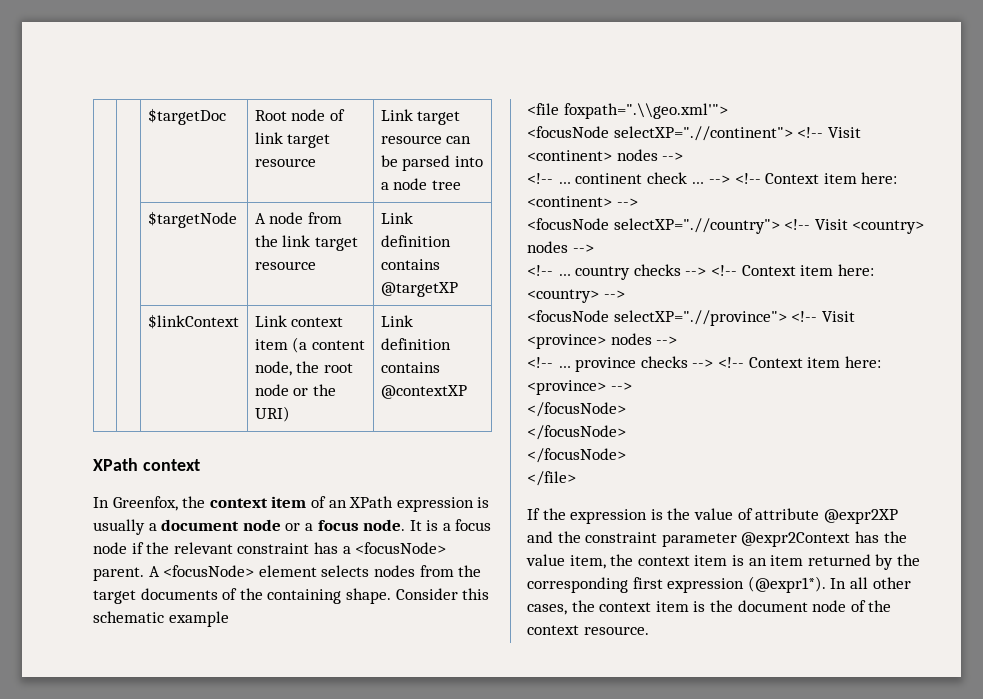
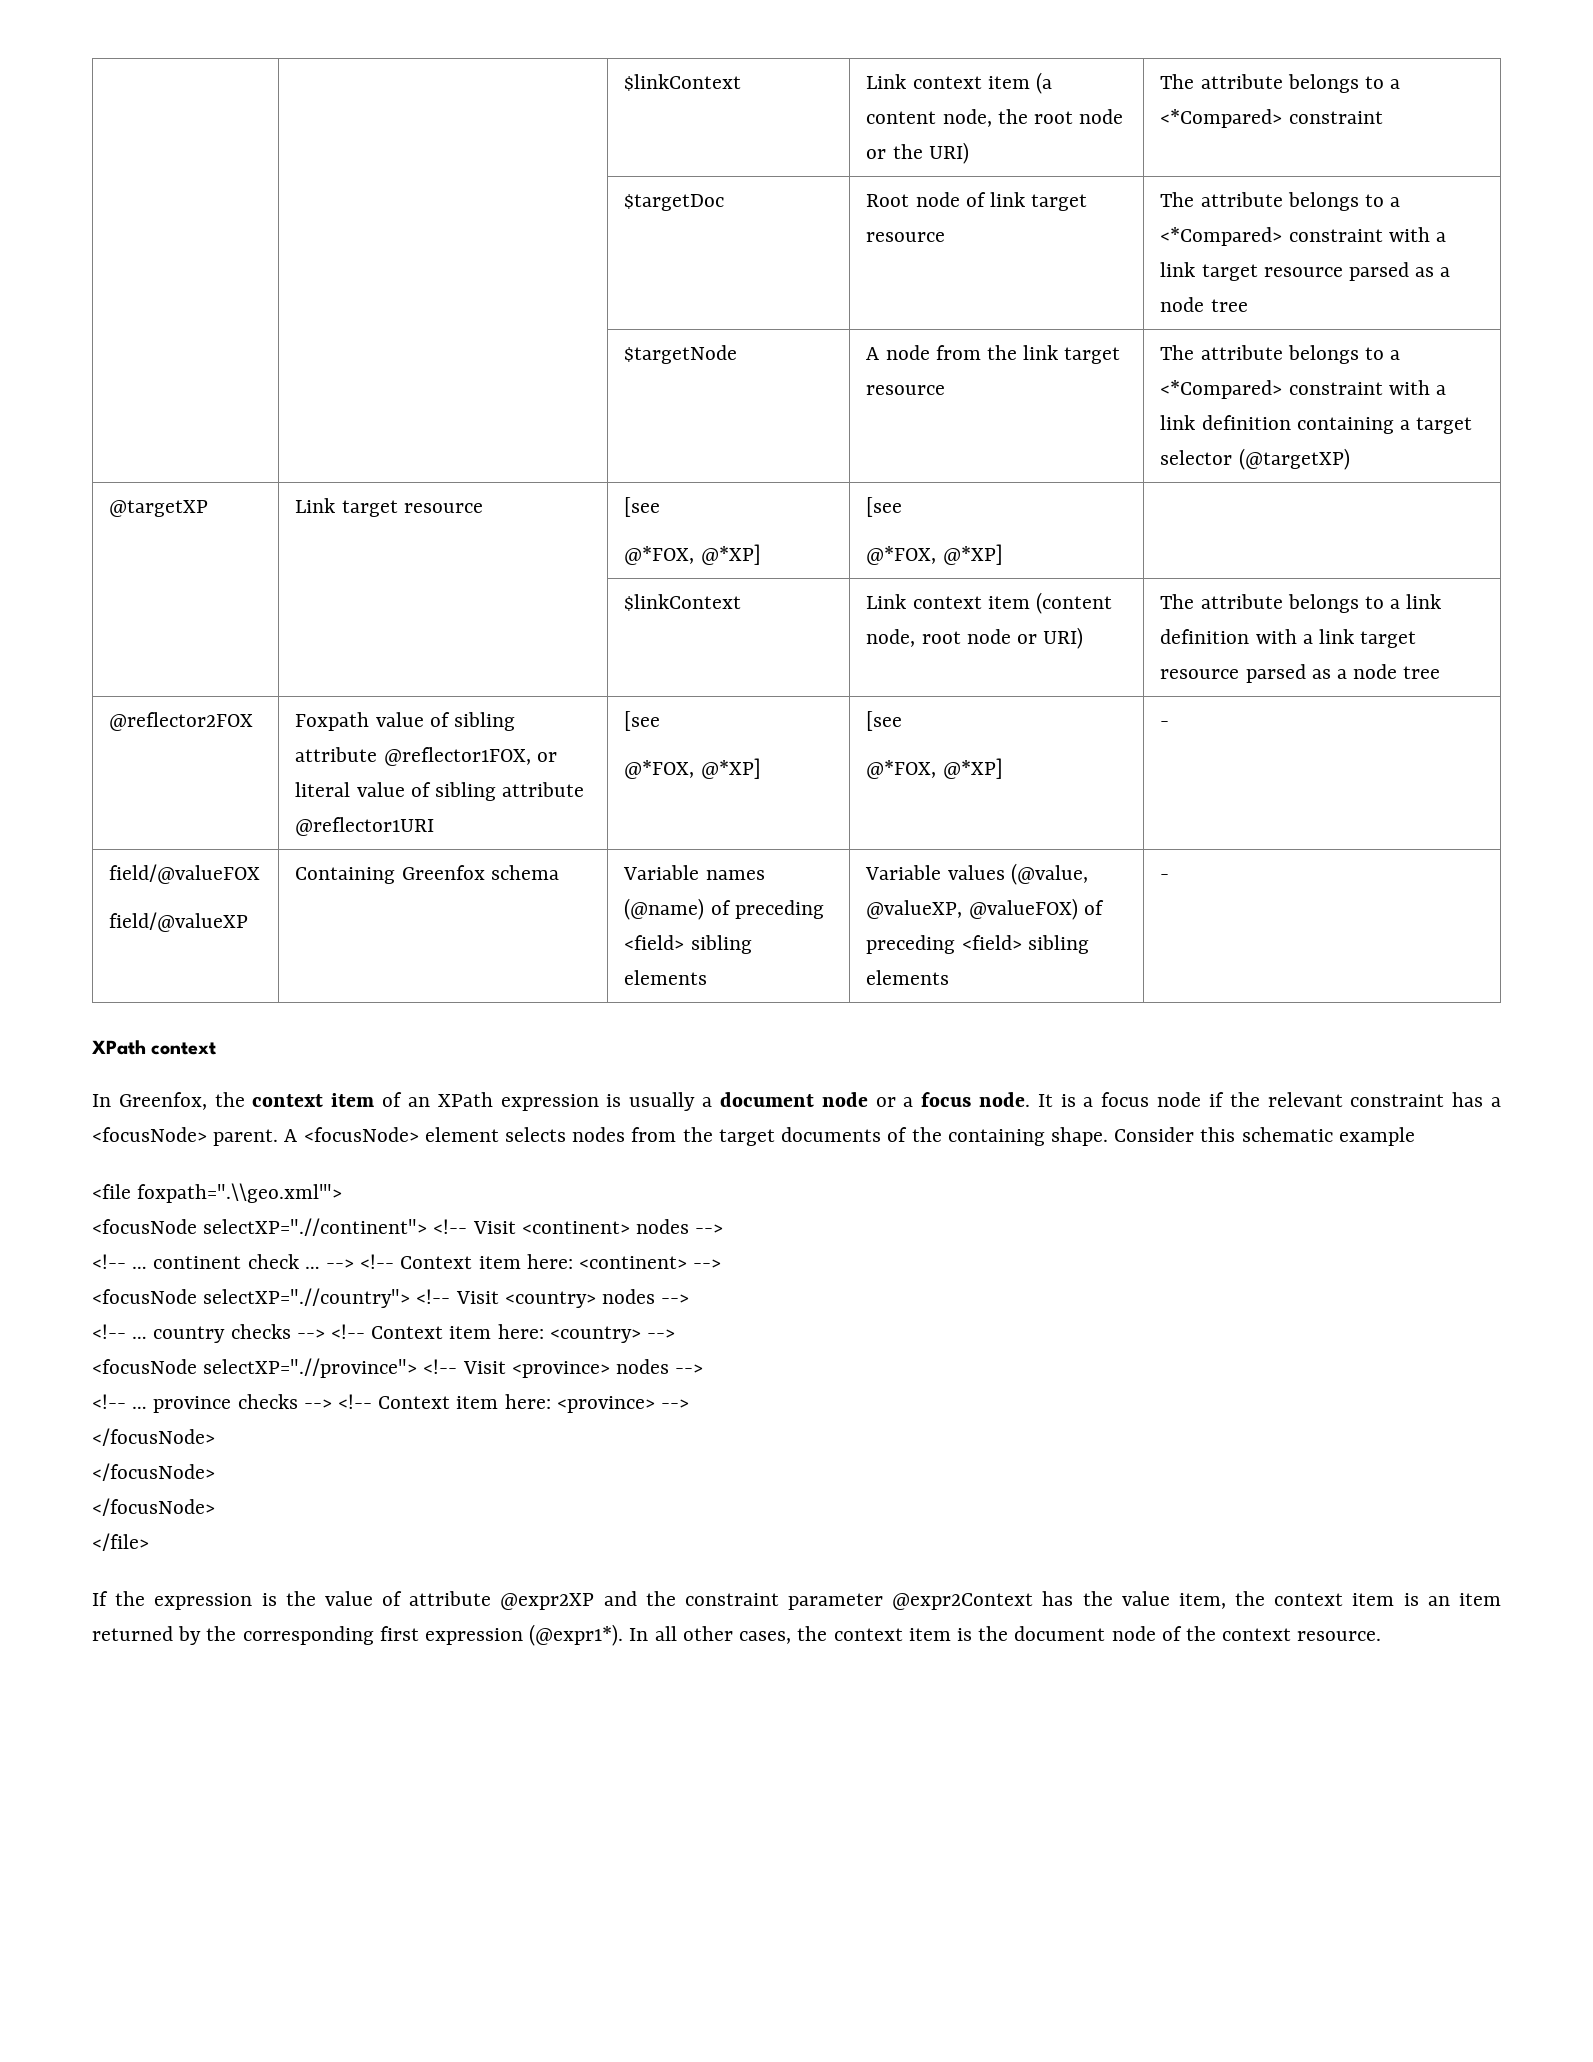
- | | $targetDoc | Root node of link target resource | Link target resource can be parsed into a node tree
- | | $targetNode | A node from the link target resource | Link definition contains @targetXP
- | | $linkContext | Link context item (a content node, the root node or the URI) | Link definition contains @contextXP
+ | | $linkContext | Link context item (a content node, the root node or the URI) | The attribute belongs to a <*Compared> constraint
+ | | $targetDoc | Root node of link target resource | The attribute belongs to a <*Compared> constraint with a link target resource parsed as a node tree
+ | | $targetNode | A node from the link target resource | The attribute belongs to a <*Compared> constraint with a link definition containing a target selector (@targetXP)
+ @targetXP | Link target resource | [see
+ @*FOX, @*XP] | [see
+ @*FOX, @*XP] |
+ | | $linkContext | Link context item (content node, root node or URI) | The attribute belongs to a link definition with a link target resource parsed as a node tree
+ @reflector2FOX | Foxpath value of sibling attribute @reflector1FOX, or literal value of sibling attribute @reflector1URI | [see
+ @*FOX, @*XP] | [see
+ @*FOX, @*XP] | -
+ field/@valueFOX
+ field/@valueXP | Containing Greenfox schema | Variable names (@name) of preceding <field> sibling elements | Variable values (@value, @valueXP, @valueFOX) of preceding <field> sibling elements | -

